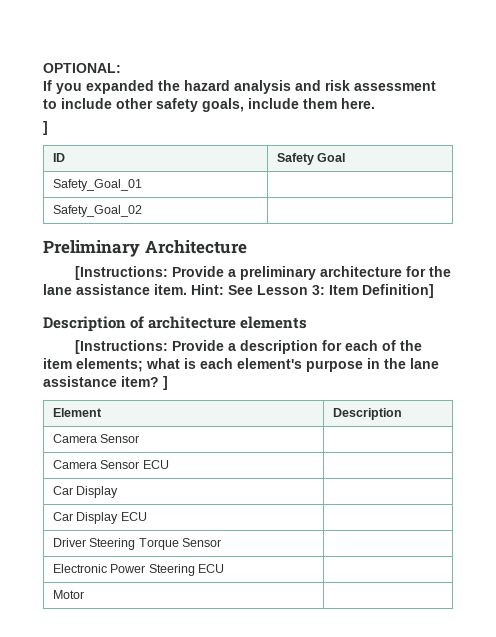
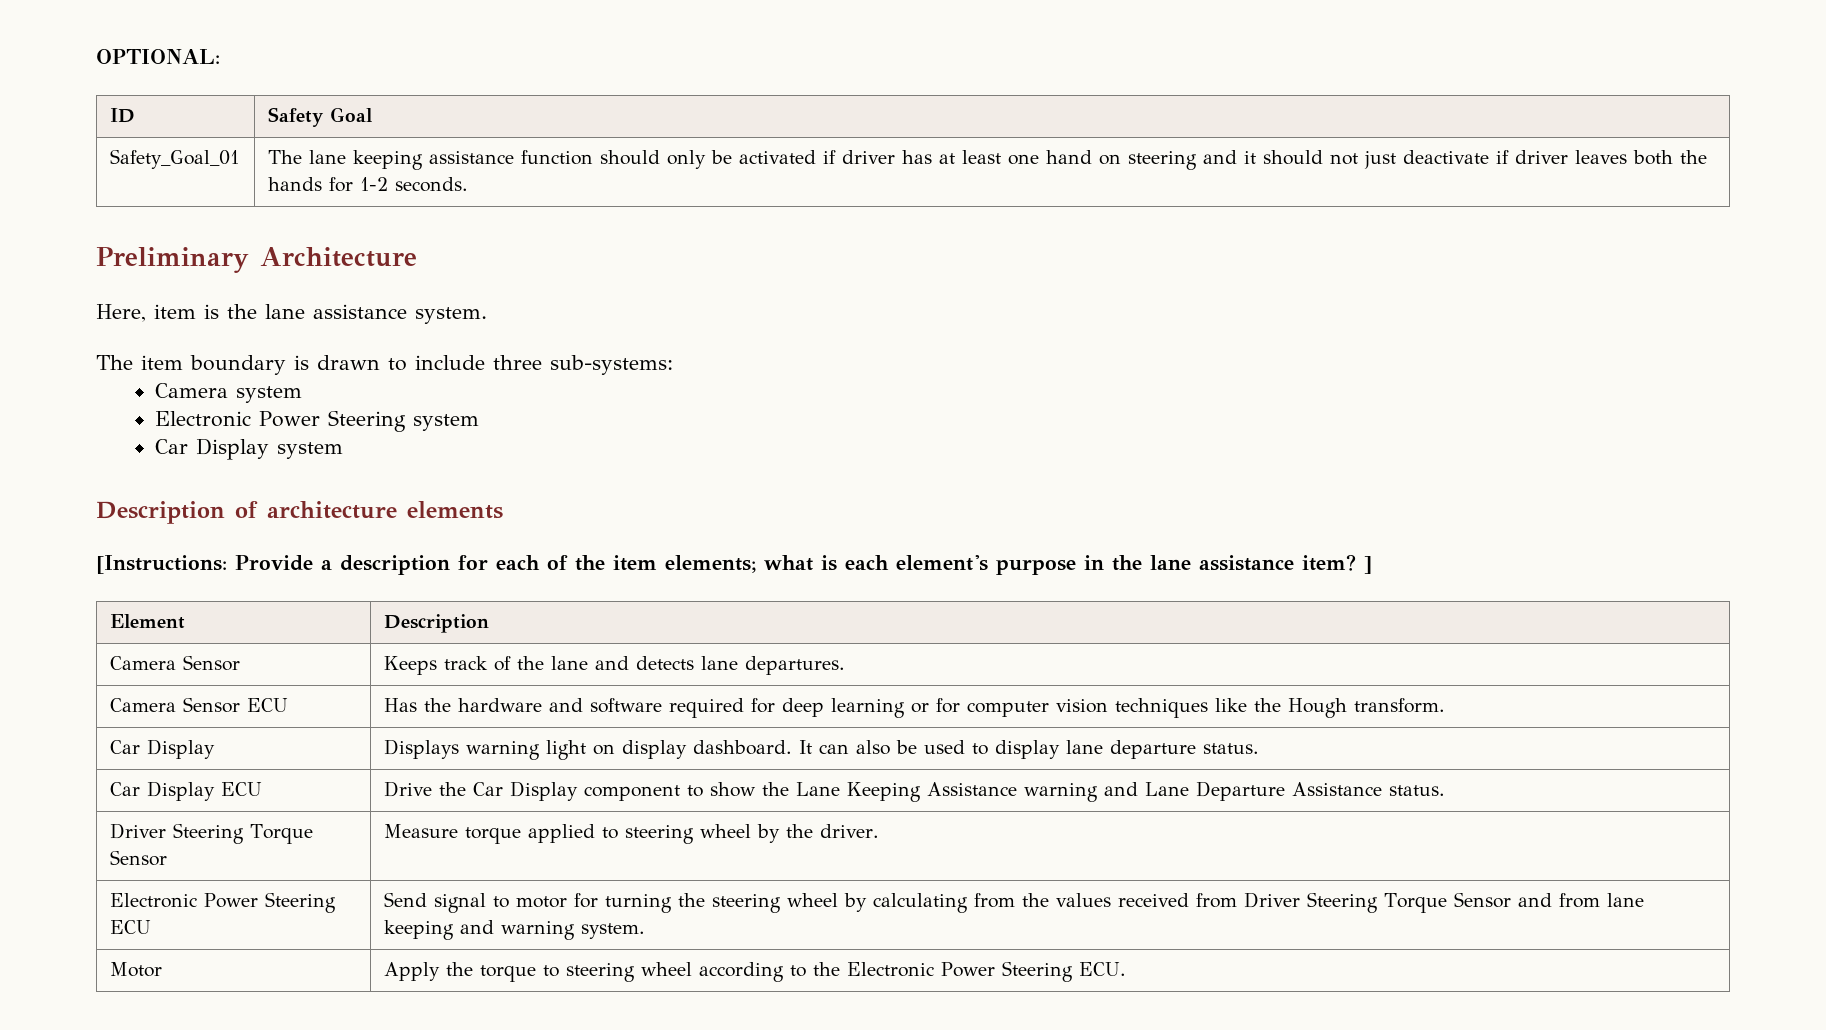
- If you expanded the hazard analysis and risk assessment to include other safety goals, include them here.
- ]
  ID | Safety Goal
- Safety_Goal_01 |
- Safety_Goal_02 |
+ Safety_Goal_01 | The lane keeping assistance function should only be activated if driver has at least one hand on steering and it should not just deactivate if driver leaves both the hands for 1-2 seconds.
  Preliminary Architecture
- [Instructions: Provide a preliminary architecture for the lane assistance item. Hint: See Lesson 3: Item Definition]
+ Here, item is the lane assistance system.
+ The item boundary is drawn to include three sub-systems:
+ Camera system
+ Electronic Power Steering system
+ Car Display system
- Camera Sensor |
- Camera Sensor ECU |
- Car Display |
- Car Display ECU |
- Driver Steering Torque Sensor |
- Electronic Power Steering ECU |
- Motor |
+ Camera Sensor | Keeps track of the lane and detects lane departures.
+ Camera Sensor ECU | Has the hardware and software required for deep learning or for computer vision techniques like the Hough transform.
+ Car Display | Displays warning light on display dashboard. It can also be used to display lane departure status.
+ Car Display ECU | Drive the Car Display component to show the Lane Keeping Assistance warning and Lane Departure Assistance status.
+ Driver Steering Torque Sensor | Measure torque applied to steering wheel by the driver.
+ Electronic Power Steering ECU | Send signal to motor for turning the steering wheel by calculating from the values received from Driver Steering Torque Sensor and from lane keeping and warning system.
+ Motor | Apply the torque to steering wheel according to the Electronic Power Steering ECU.

